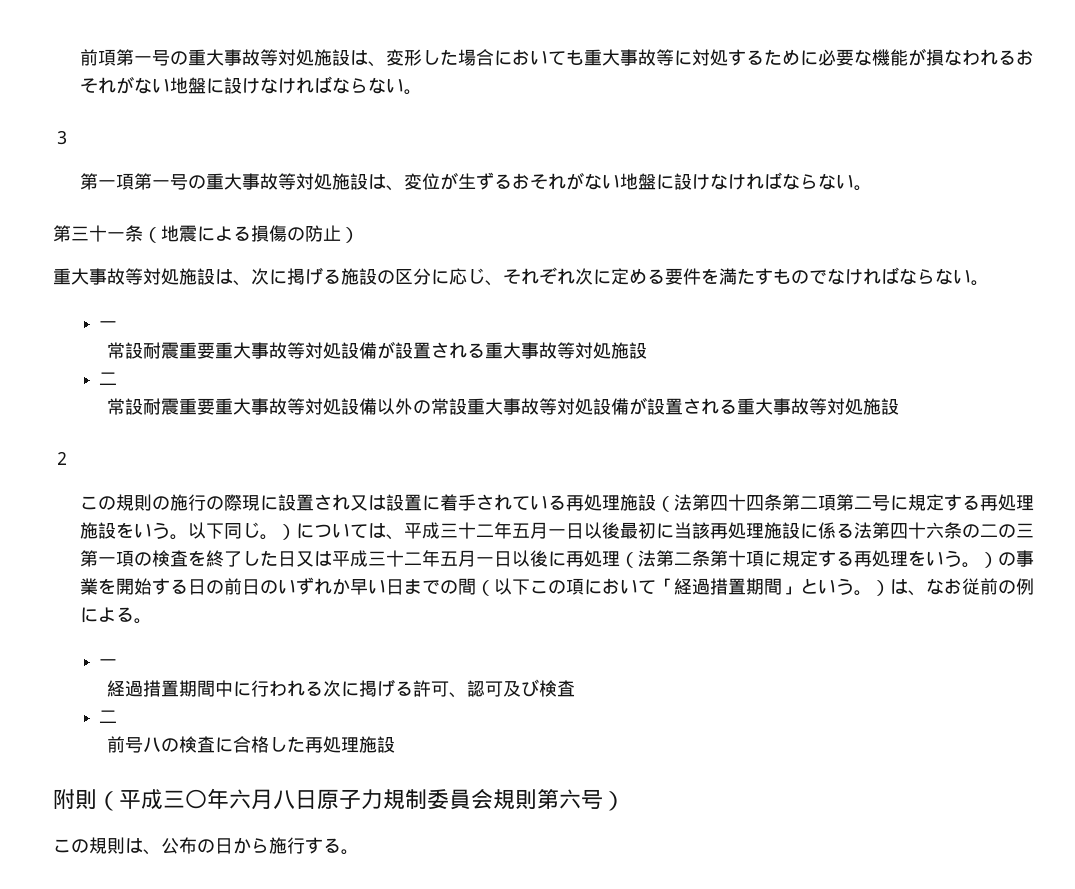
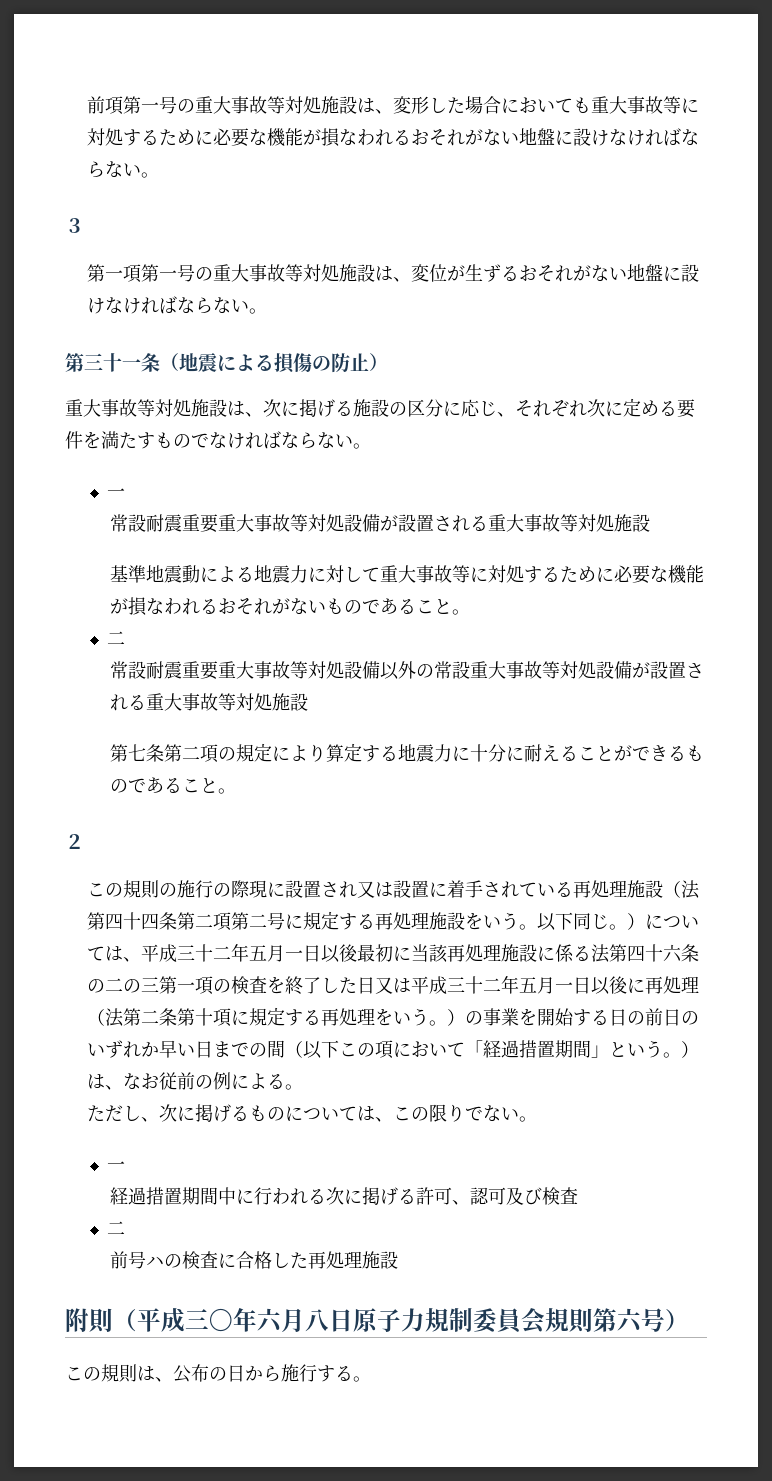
+ 基準地震動による地震力に対して重大事故等に対処するために必要な機能が損なわれるおそれがないものであること。
+ 第七条第二項の規定により算定する地震力に十分に耐えることができるものであること。
+ ただし、次に掲げるものについては、この限りでない。

